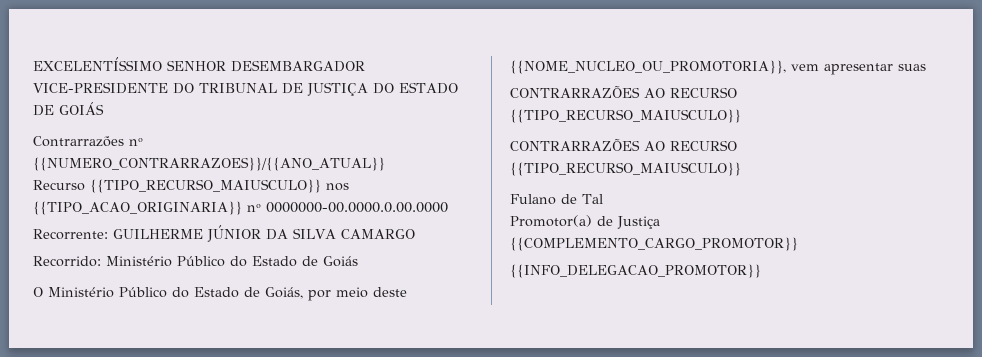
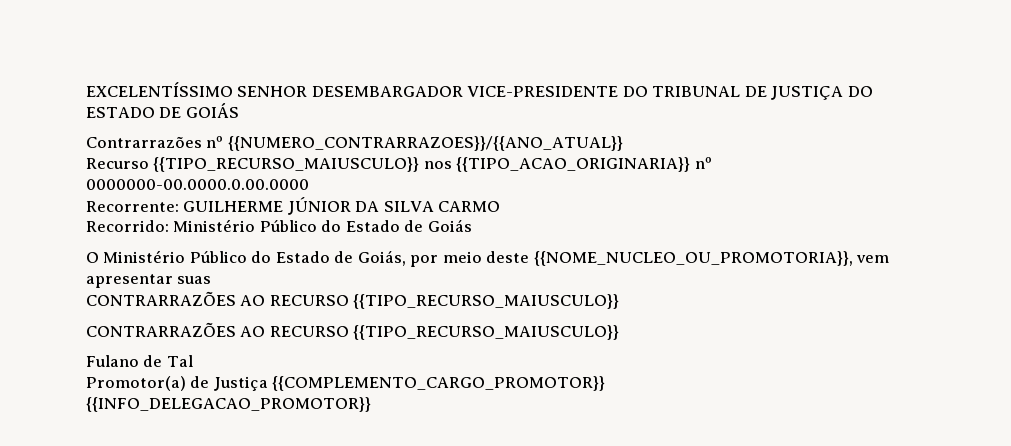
- Recorrente: GUILHERME JÚNIOR DA SILVA CAMARGO
+ Recorrente: GUILHERME JÚNIOR DA SILVA CARMO

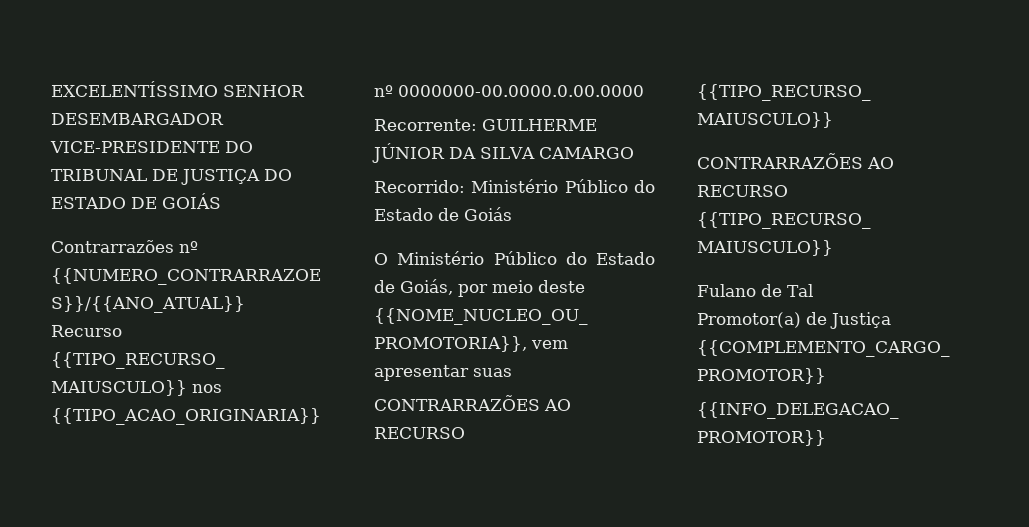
- Recorrente: GUILHERME JÚNIOR DA SILVA CARMO
+ Recorrente: GUILHERME JÚNIOR DA SILVA CAMARGO

